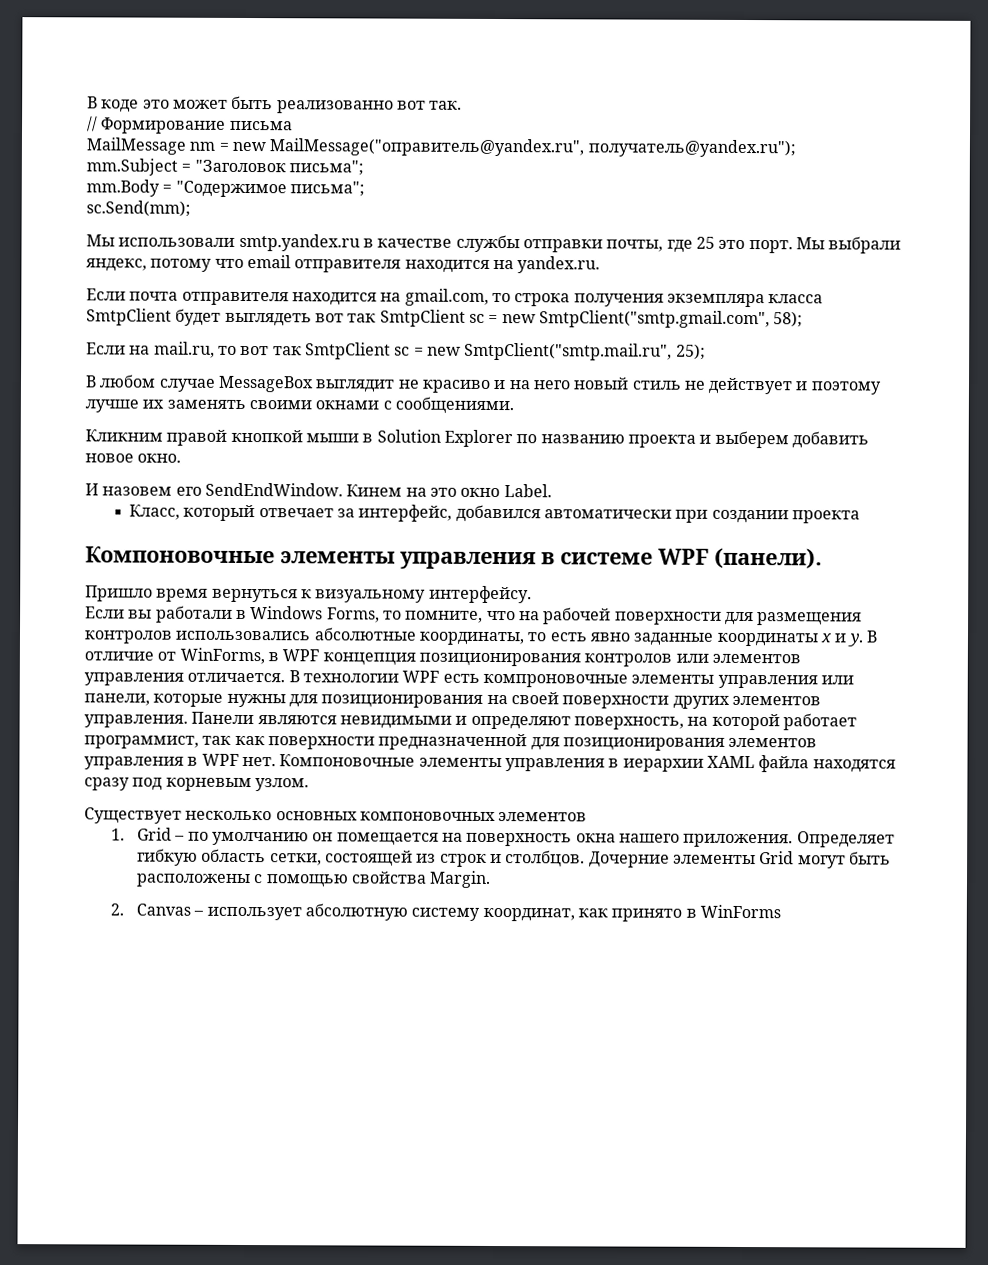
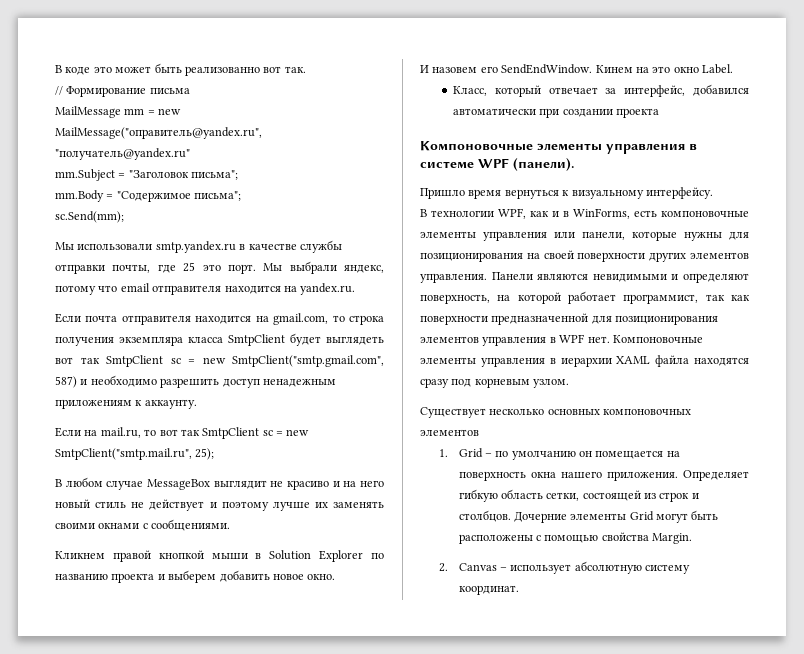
- MailMessage nm = new MailMessage("оправитель@yandex.ru", получатель@yandex.ru");
+ MailMessage mm = new MailMessage("оправитель@yandex.ru", "получатель@yandex.ru"
- Если почта отправителя находится на gmail.com, то строка получения экземпляра класса SmtpClient будет выглядеть вот так SmtpClient sc = new SmtpClient("smtp.gmail.com", 58);
+ Если почта отправителя находится на gmail.com, то строка получения экземпляра класса SmtpClient будет выглядеть вот так SmtpClient sc = new SmtpClient("smtp.gmail.com", 587) и необходимо разрешить доступ ненадежным приложениям к аккаунту.
- Кликним правой кнопкой мыши в Solution Explorer по названию проекта и выберем добавить новое окно.
+ Кликнем правой кнопкой мыши в Solution Explorer по названию проекта и выберем добавить новое окно.
- Если вы работали в Windows Forms, то помните, что на рабочей поверхности для размещения контролов использовались абсолютные координаты, то есть явно заданные координаты x и y. В отличие от WinForms, в WPF концепция позиционирования контролов или элементов управления отличается. В технологии WPF есть компроновочные элементы управления или панели, которые нужны для позиционирования на своей поверхности других элементов управления.
+ В технологии WPF, как и в WinForms, есть компоновочные элементы управления или панели, которые нужны для позиционирования на своей поверхности других элементов управления.
- 2. Canvas – использует абсолютную систему координат, как принято в WinForms
+ 2. Canvas – использует абсолютную систему координат.

